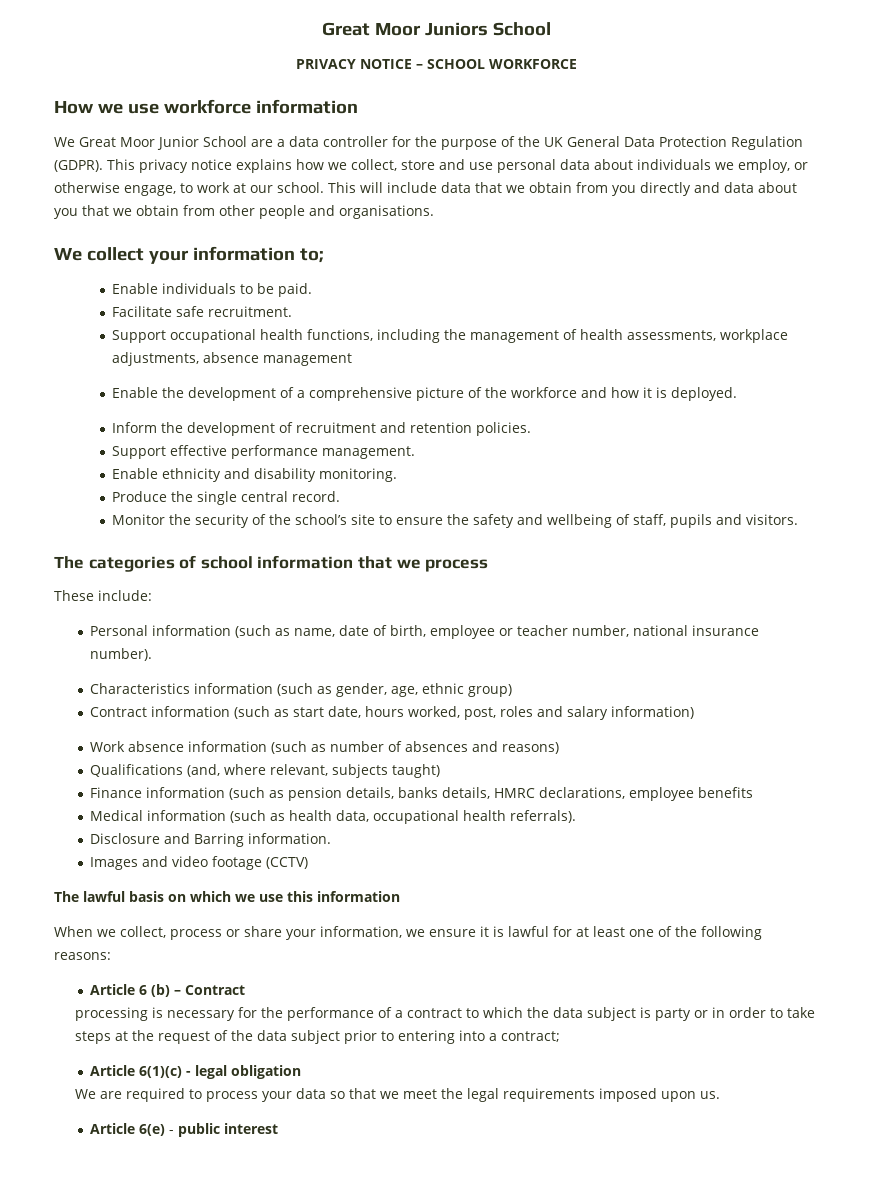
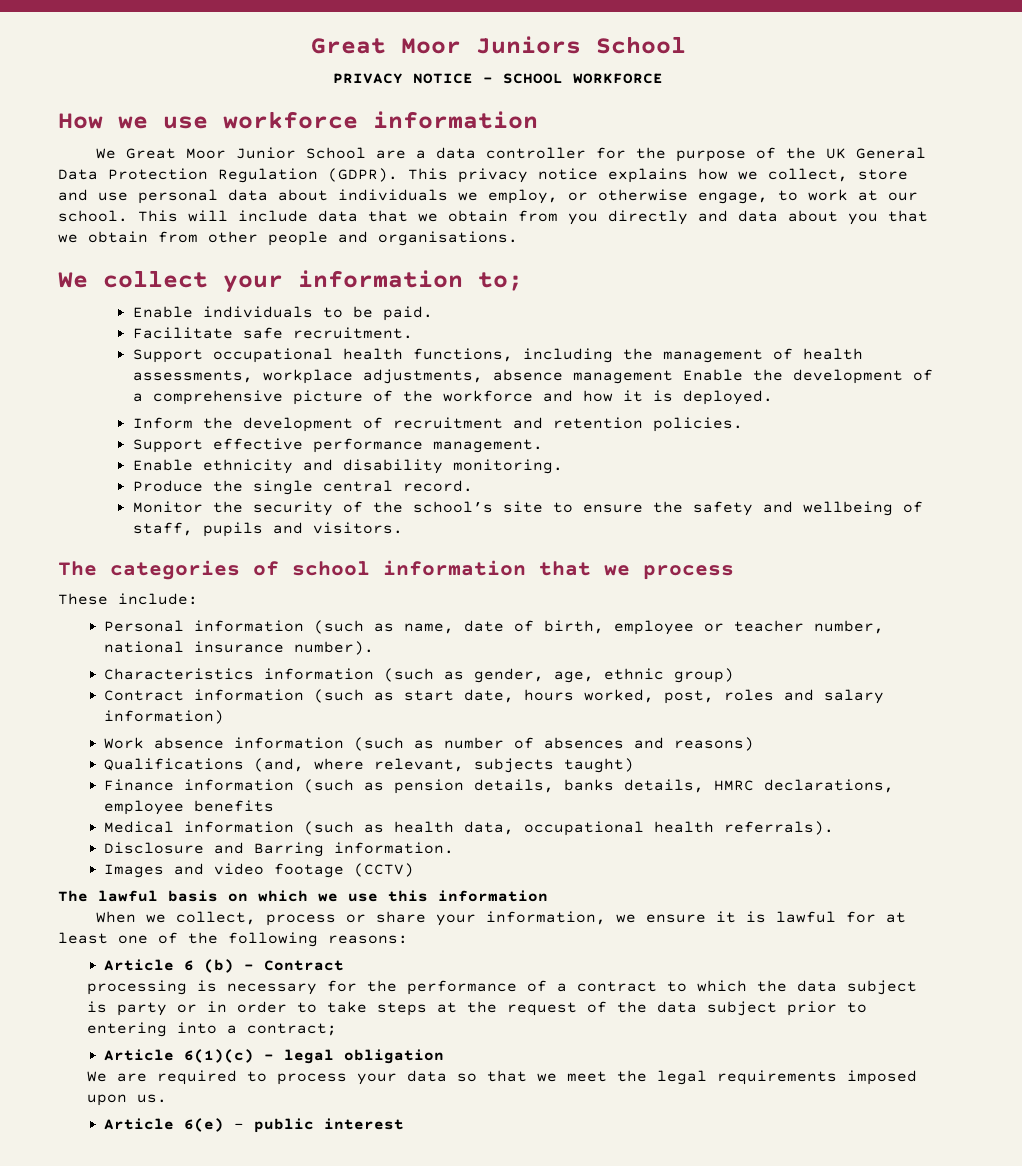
- Support occupational health functions, including the management of health assessments, workplace adjustments, absence management
- Enable the development of a comprehensive picture of the workforce and how it is deployed.
+ Support occupational health functions, including the management of health assessments, workplace adjustments, absence management Enable the development of a comprehensive picture of the workforce and how it is deployed.

